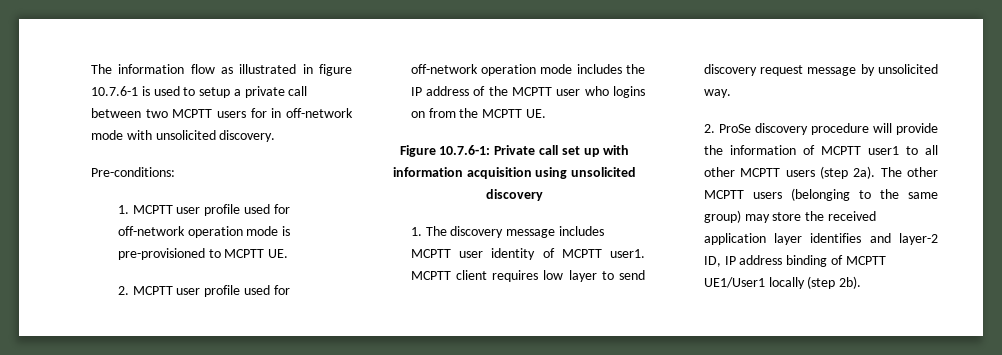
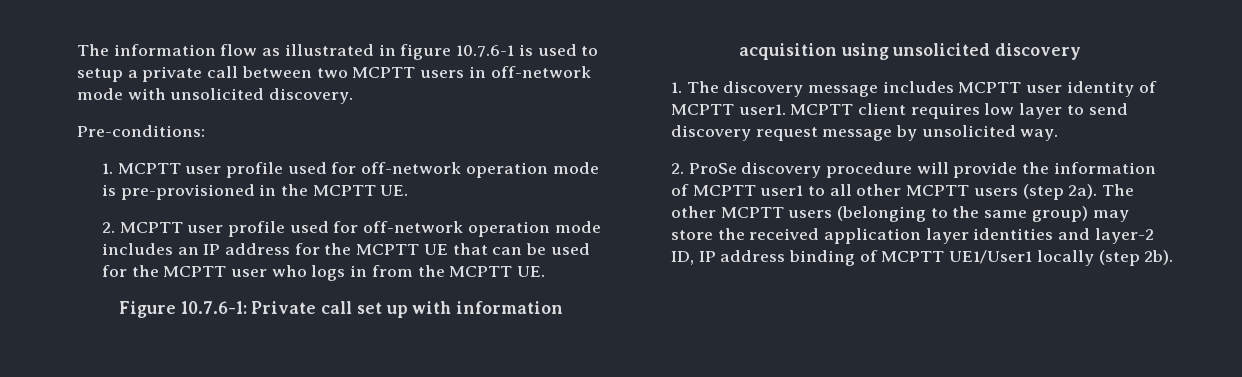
- The information flow as illustrated in figure 10.7.6-1 is used to setup a private call between two MCPTT users for in off-network mode with unsolicited discovery.
+ The information flow as illustrated in figure 10.7.6-1 is used to setup a private call between two MCPTT users in off-network mode with unsolicited discovery.
- 1. MCPTT user profile used for off-network operation mode is pre-provisioned to MCPTT UE.
+ 1. MCPTT user profile used for off-network operation mode is pre-provisioned in the MCPTT UE.
- 2. MCPTT user profile used for off-network operation mode includes the IP address of the MCPTT user who logins on from the MCPTT UE.
+ 2. MCPTT user profile used for off-network operation mode includes an IP address for the MCPTT UE that can be used for the MCPTT user who logs in from the MCPTT UE.
- The other MCPTT users (belonging to the same group) may store the received application layer identifies and layer-2 ID, IP address binding of MCPTT UE1/User1 locally (step 2b).
+ The other MCPTT users (belonging to the same group) may store the received application layer identities and layer-2 ID, IP address binding of MCPTT UE1/User1 locally (step 2b).

